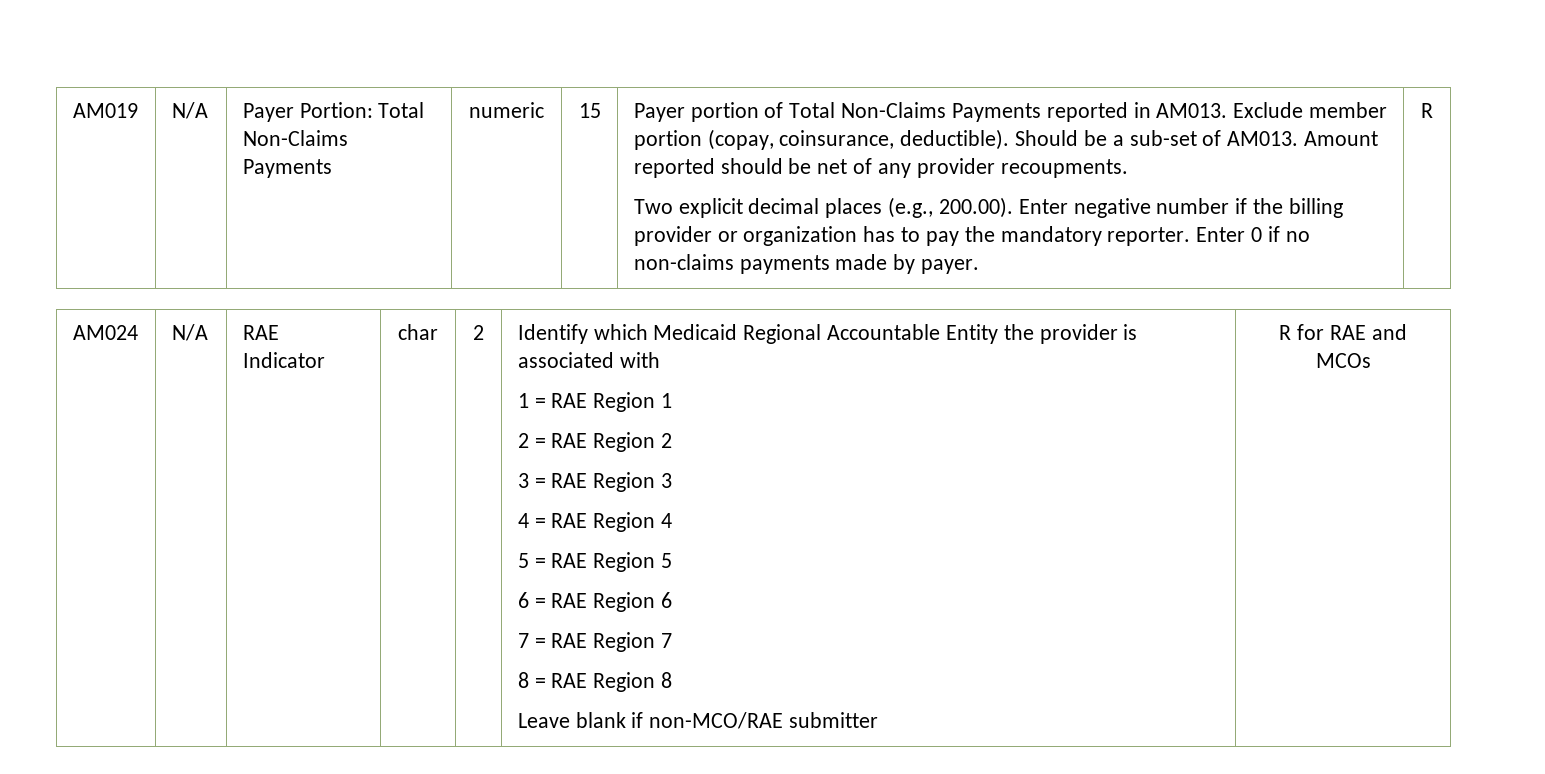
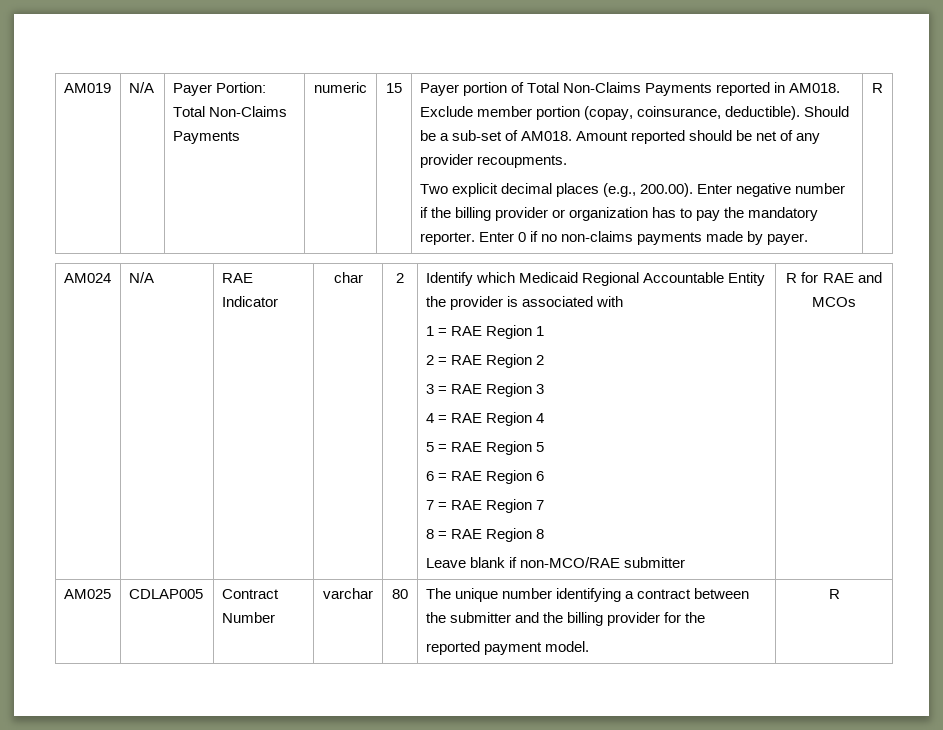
- Payer portion of Total Non-Claims Payments reported in AM013.
+ Payer portion of Total Non-Claims Payments reported in AM018.
- Should be a sub-set of AM013.
+ Should be a sub-set of AM018.
+ AM025 | CDLAP005 | Contract Number | varchar | 80 | The unique number identifying a contract between the submitter and the billing provider for the
+ reported payment model. | R

